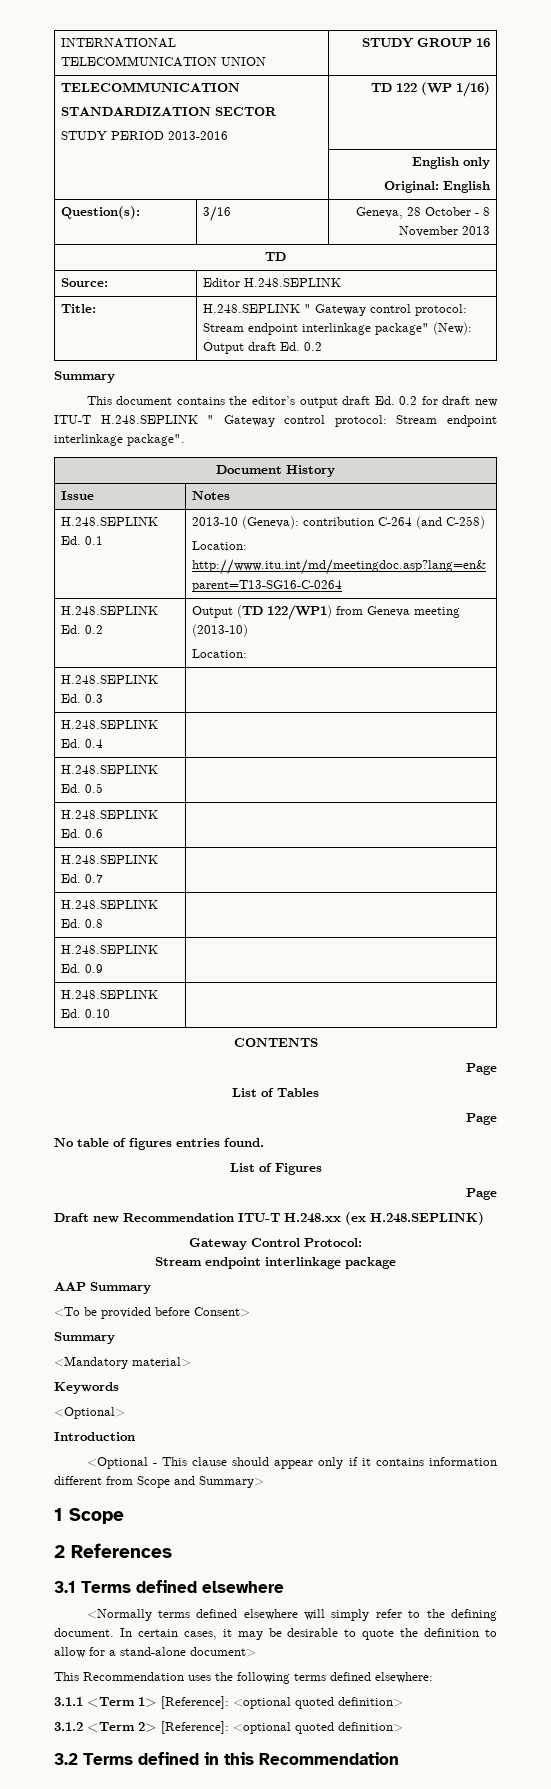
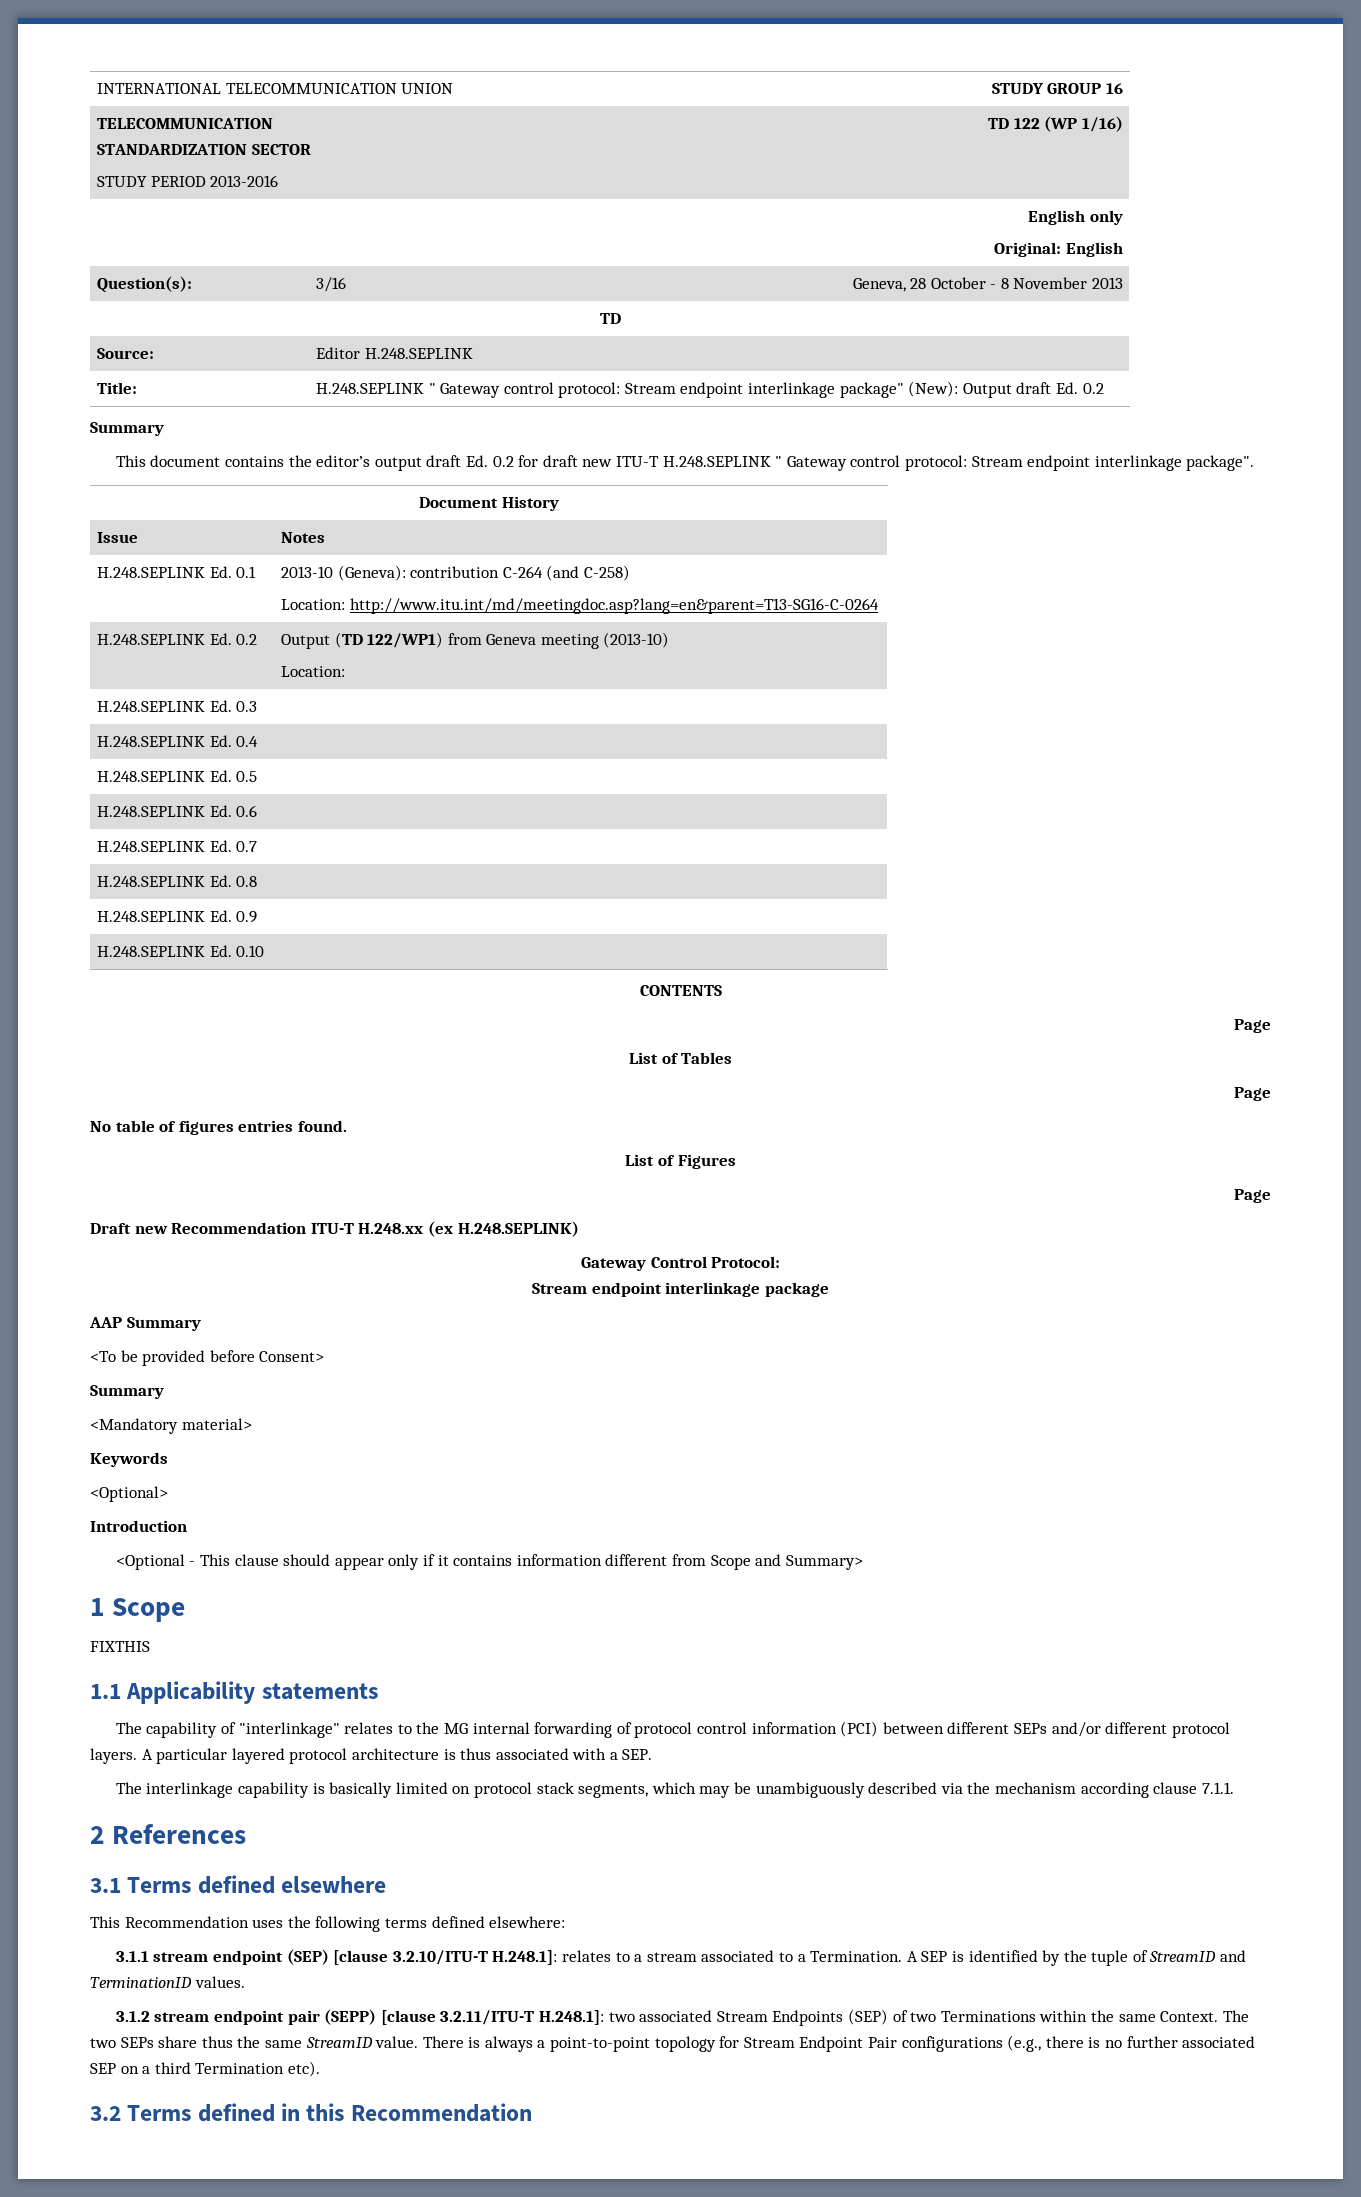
+ FIXTHIS
+ 1.1 Applicability statements
+ The capability of "interlinkage" relates to the MG internal forwarding of protocol control information (PCI) between different SEPs and/or different protocol layers. A particular layered protocol architecture is thus associated with a SEP.
+ The interlinkage capability is basically limited on protocol stack segments, which may be unambiguously described via the mechanism according clause 7.1.1.
- <Normally terms defined elsewhere will simply refer to the defining document. In certain cases, it may be desirable to quote the definition to allow for a stand-alone document>
- 3.1.1 <Term 1> [Reference]: <optional quoted definition>
- 3.1.2 <Term 2> [Reference]: <optional quoted definition>
+ 3.1.1 stream endpoint (SEP) [clause 3.2.10/ITU-T H.248.1]: relates to a stream associated to a Termination. A SEP is identified by the tuple of StreamID and TerminationID values.
+ 3.1.2 stream endpoint pair (SEPP) [clause 3.2.11/ITU-T H.248.1]: two associated Stream Endpoints (SEP) of two Terminations within the same Context. The two SEPs share thus the same StreamID value. There is always a point-to-point topology for Stream Endpoint Pair configurations (e.g., there is no further associated SEP on a third Termination etc).

